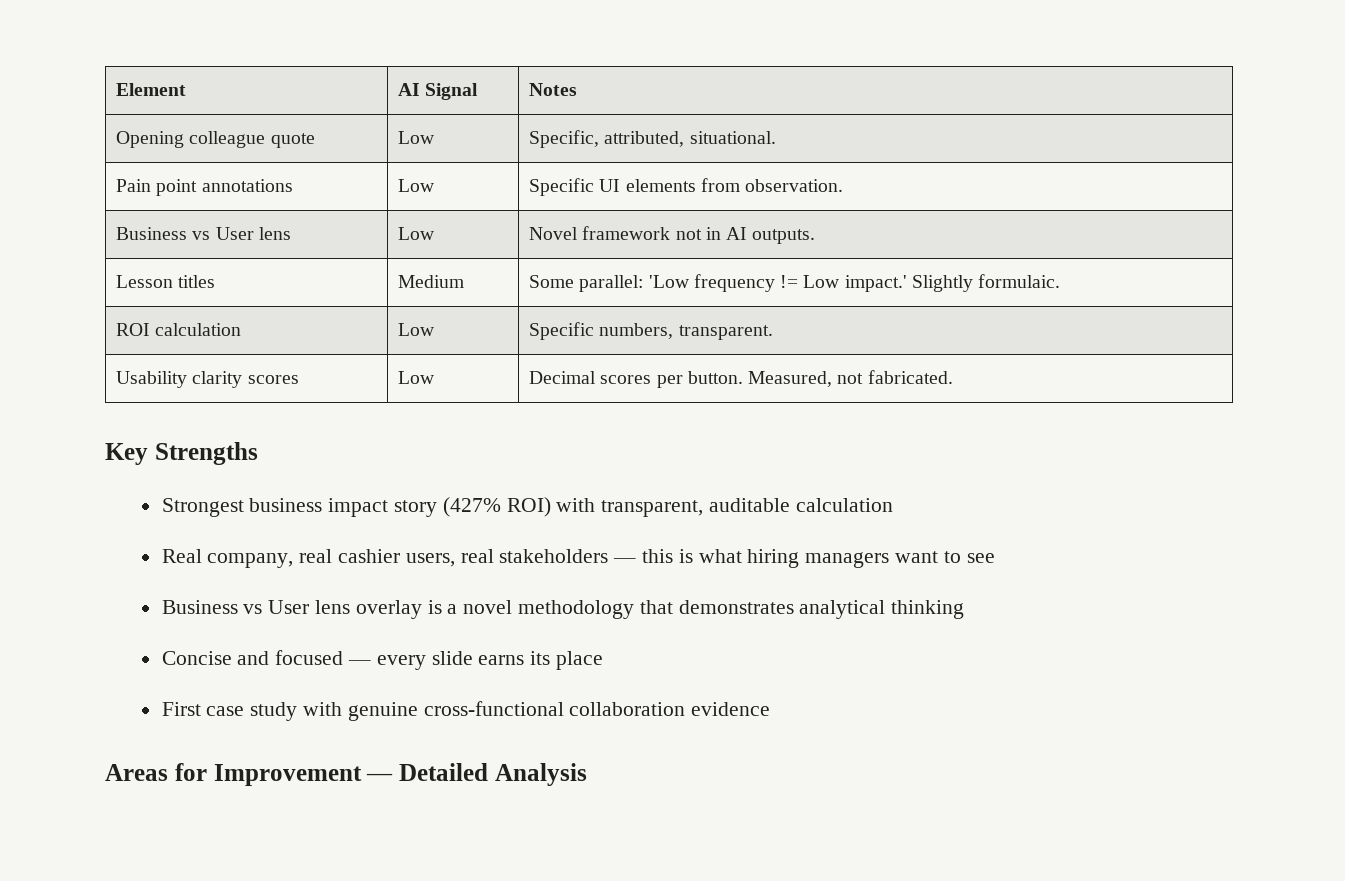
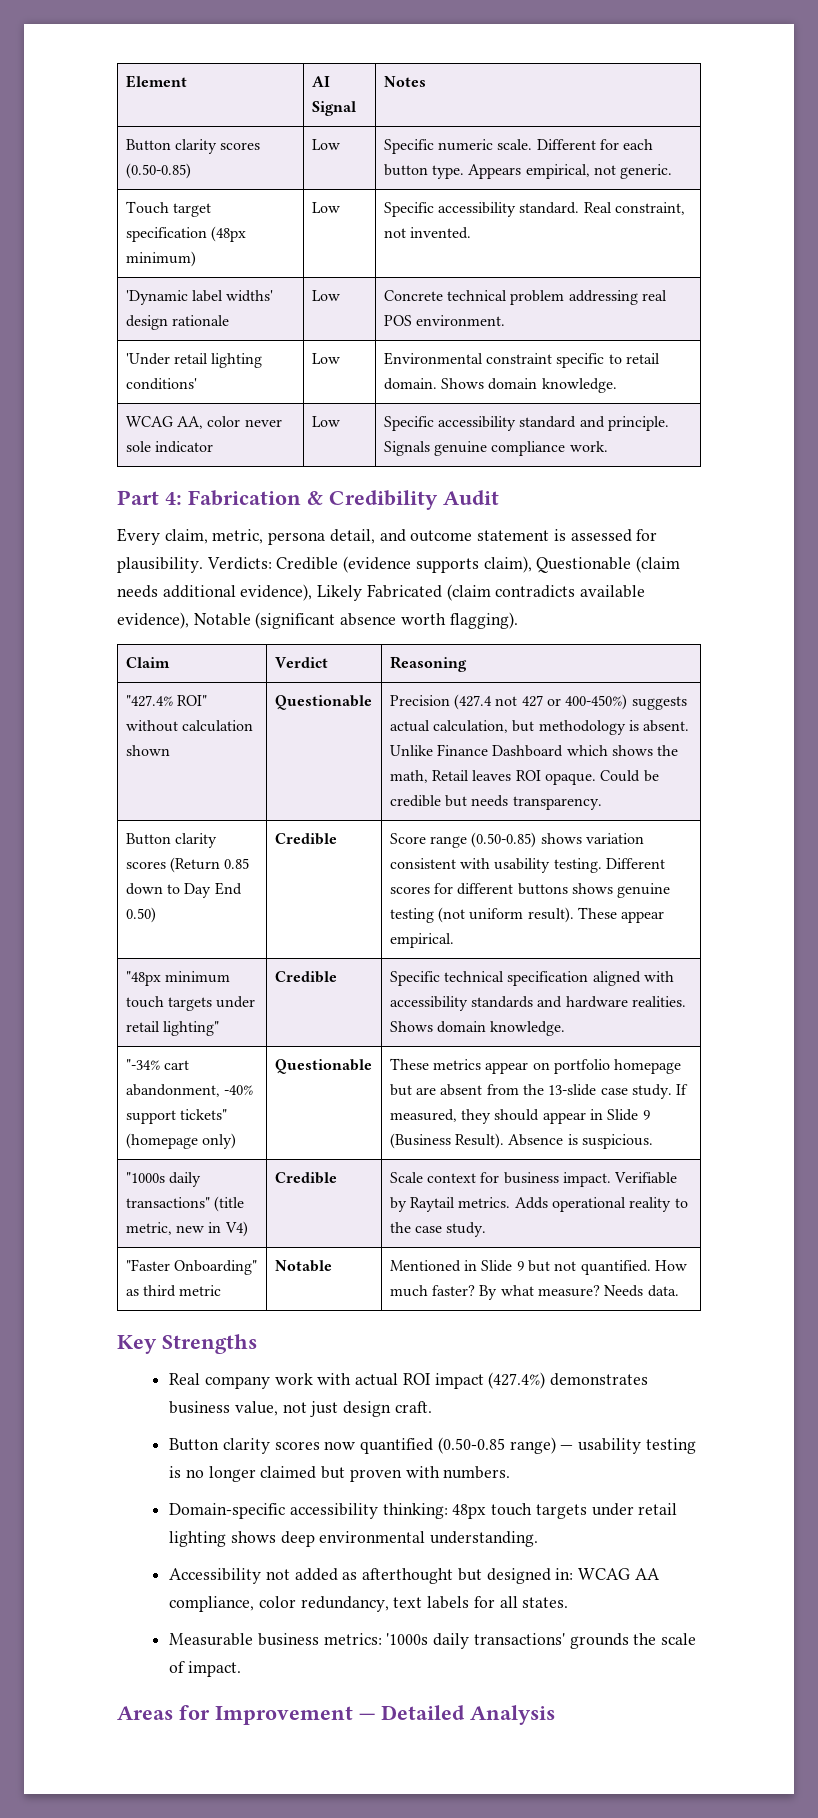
- Opening colleague quote | Low | Specific, attributed, situational.
- Pain point annotations | Low | Specific UI elements from observation.
- Business vs User lens | Low | Novel framework not in AI outputs.
- Lesson titles | Medium | Some parallel: 'Low frequency != Low impact.' Slightly formulaic.
- ROI calculation | Low | Specific numbers, transparent.
- Usability clarity scores | Low | Decimal scores per button. Measured, not fabricated.
+ Button clarity scores (0.50-0.85) | Low | Specific numeric scale. Different for each button type. Appears empirical, not generic.
+ Touch target specification (48px minimum) | Low | Specific accessibility standard. Real constraint, not invented.
+ 'Dynamic label widths' design rationale | Low | Concrete technical problem addressing real POS environment.
+ 'Under retail lighting conditions' | Low | Environmental constraint specific to retail domain. Shows domain knowledge.
+ WCAG AA, color never sole indicator | Low | Specific accessibility standard and principle. Signals genuine compliance work.
+ Part 4: Fabrication & Credibility Audit
+ Every claim, metric, persona detail, and outcome statement is assessed for plausibility. Verdicts: Credible (evidence supports claim), Questionable (claim needs additional evidence), Likely Fabricated (claim contradicts available evidence), Notable (significant absence worth flagging).
+ Claim | Verdict | Reasoning
+ "427.4% ROI" without calculation shown | Questionable | Precision (427.4 not 427 or 400-450%) suggests actual calculation, but methodology is absent. Unlike Finance Dashboard which shows the math, Retail leaves ROI opaque. Could be credible but needs transparency.
+ Button clarity scores (Return 0.85 down to Day End 0.50) | Credible | Score range (0.50-0.85) shows variation consistent with usability testing. Different scores for different buttons shows genuine testing (not uniform result). These appear empirical.
+ "48px minimum touch targets under retail lighting" | Credible | Specific technical specification aligned with accessibility standards and hardware realities. Shows domain knowledge.
+ "-34% cart abandonment, -40% support tickets" (homepage only) | Questionable | These metrics appear on portfolio homepage but are absent from the 13-slide case study. If measured, they should appear in Slide 9 (Business Result). Absence is suspicious.
+ "1000s daily transactions" (title metric, new in V4) | Credible | Scale context for business impact. Verifiable by Raytail metrics. Adds operational reality to the case study.
+ "Faster Onboarding" as third metric | Notable | Mentioned in Slide 9 but not quantified. How much faster? By what measure? Needs data.
  Key Strengths
- Strongest business impact story (427% ROI) with transparent, auditable calculation
- Real company, real cashier users, real stakeholders — this is what hiring managers want to see
- Business vs User lens overlay is a novel methodology that demonstrates analytical thinking
- Concise and focused — every slide earns its place
- First case study with genuine cross-functional collaboration evidence
+ Real company work with actual ROI impact (427.4%) demonstrates business value, not just design craft.
+ Button clarity scores now quantified (0.50-0.85 range) — usability testing is no longer claimed but proven with numbers.
+ Domain-specific accessibility thinking: 48px touch targets under retail lighting shows deep environmental understanding.
+ Accessibility not added as afterthought but designed in: WCAG AA compliance, color redundancy, text labels for all states.
+ Measurable business metrics: '1000s daily transactions' grounds the scale of impact.

